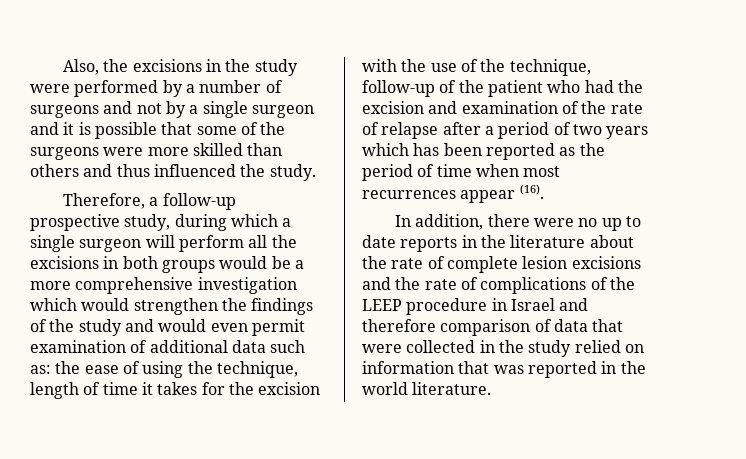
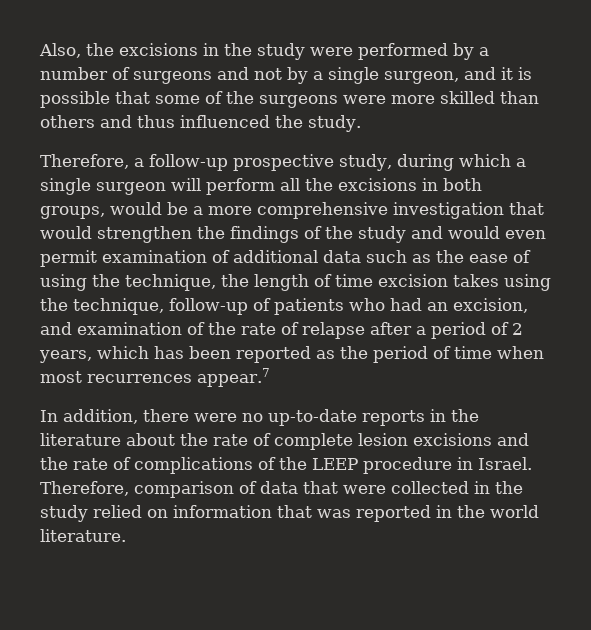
- Also, the excisions in the study were performed by a number of surgeons and not by a single surgeon and it is possible that some of the surgeons were more skilled than others and thus influenced the study.
+ Also, the excisions in the study were performed by a number of surgeons and not by a single surgeon, and it is possible that some of the surgeons were more skilled than others and thus influenced the study.
- Therefore, a follow-up prospective study, during which a single surgeon will perform all the excisions in both groups would be a more comprehensive investigation which would strengthen the findings of the study and would even permit examination of additional data such as: the ease of using the technique, length of time it takes for the excision with the use of the technique, follow-up of the patient who had the excision and examination of the rate of relapse after a period of two years which has been reported as the period of time when most recurrences appear (16).
+ Therefore, a follow-up prospective study, during which a single surgeon will perform all the excisions in both groups, would be a more comprehensive investigation that would strengthen the findings of the study and would even permit examination of additional data such as the ease of using the technique, the length of time excision takes using the technique, follow-up of patients who had an excision, and examination of the rate of relapse after a period of 2 years, which has been reported as the period of time when most recurrences appear.7
- In addition, there were no up to date reports in the literature about the rate of complete lesion excisions and the rate of complications of the LEEP procedure in Israel and therefore comparison of data that were collected in the study relied on information that was reported in the world literature.
+ In addition, there were no up-to-date reports in the literature about the rate of complete lesion excisions and the rate of complications of the LEEP procedure in Israel. Therefore, comparison of data that were collected in the study relied on information that was reported in the world literature.

